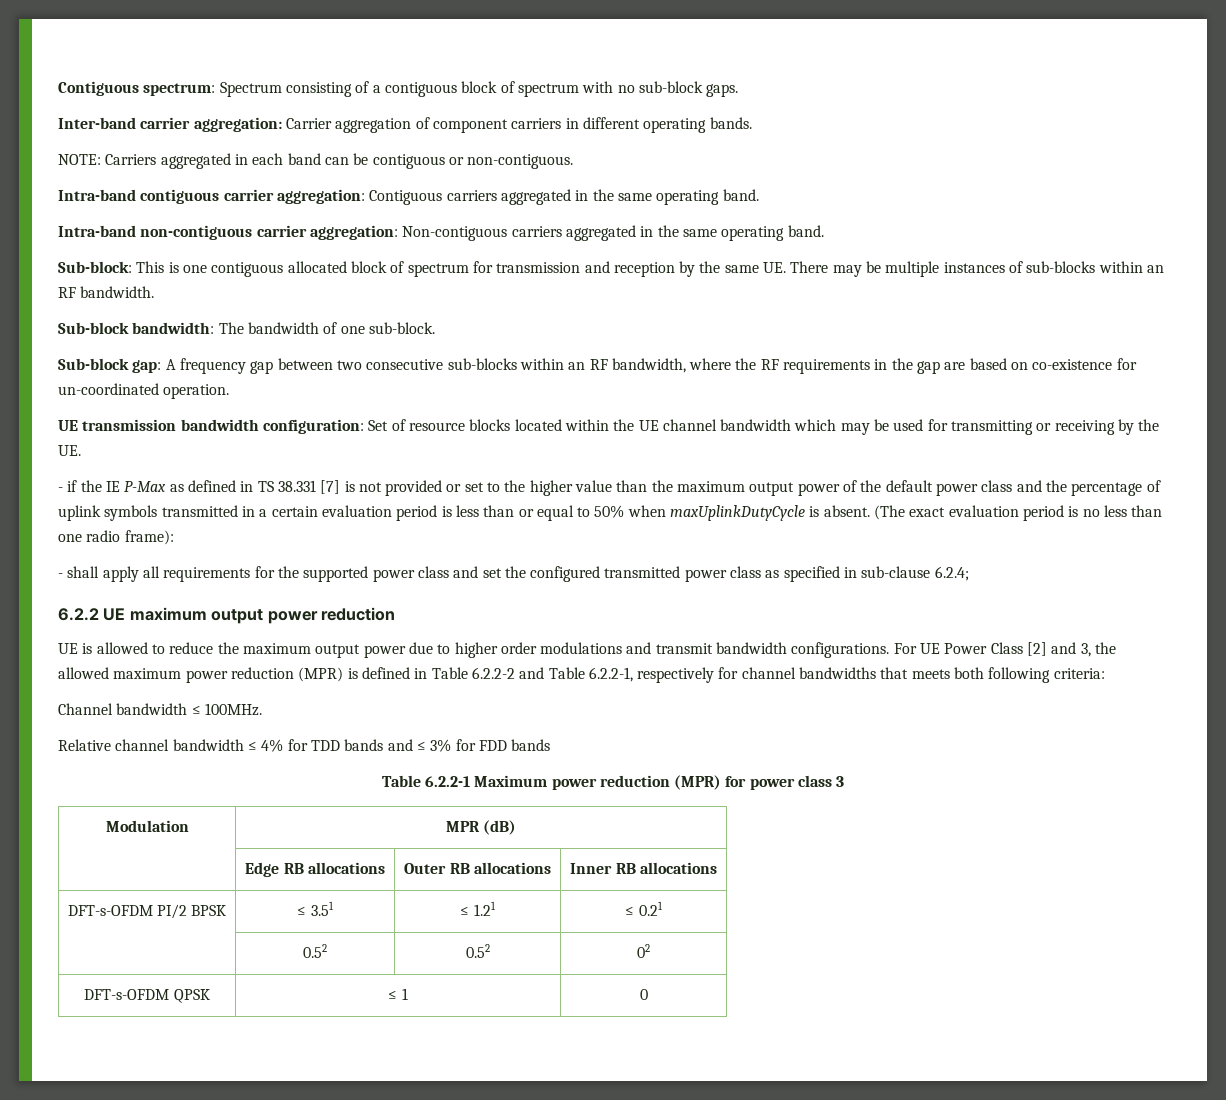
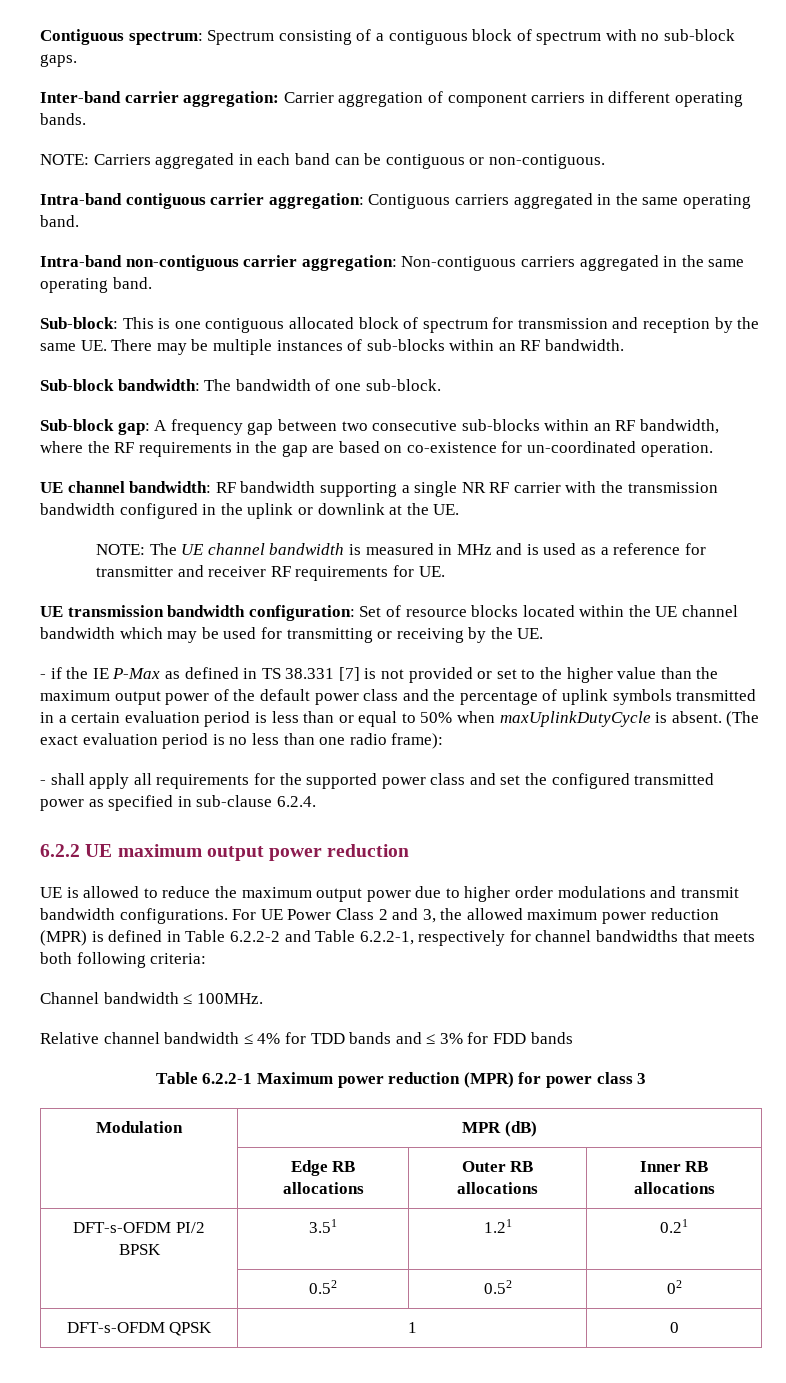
+ UE channel bandwidth: RF bandwidth supporting a single NR RF carrier with the transmission bandwidth configured in the uplink or downlink at the UE.
+ NOTE: The UE channel bandwidth is measured in MHz and is used as a reference for transmitter and receiver RF requirements for UE.
- - shall apply all requirements for the supported power class and set the configured transmitted power class as specified in sub-clause 6.2.4;
+ - shall apply all requirements for the supported power class and set the configured transmitted power as specified in sub-clause 6.2.4.
- For UE Power Class [2] and 3, the allowed maximum power reduction (MPR) is defined in Table 6.2.2-2 and Table 6.2.2-1, respectively for channel bandwidths that meets both following criteria:
+ For UE Power Class 2 and 3, the allowed maximum power reduction (MPR) is defined in Table 6.2.2-2 and Table 6.2.2-1, respectively for channel bandwidths that meets both following criteria:
- DFT-s-OFDM PI/2 BPSK | ≤ 3.51 | ≤ 1.21 | ≤ 0.21
+ DFT-s-OFDM PI/2 BPSK | 3.51 | 1.21 | 0.21
- DFT-s-OFDM QPSK | ≤ 1 | 0
+ DFT-s-OFDM QPSK | 1 | 0

